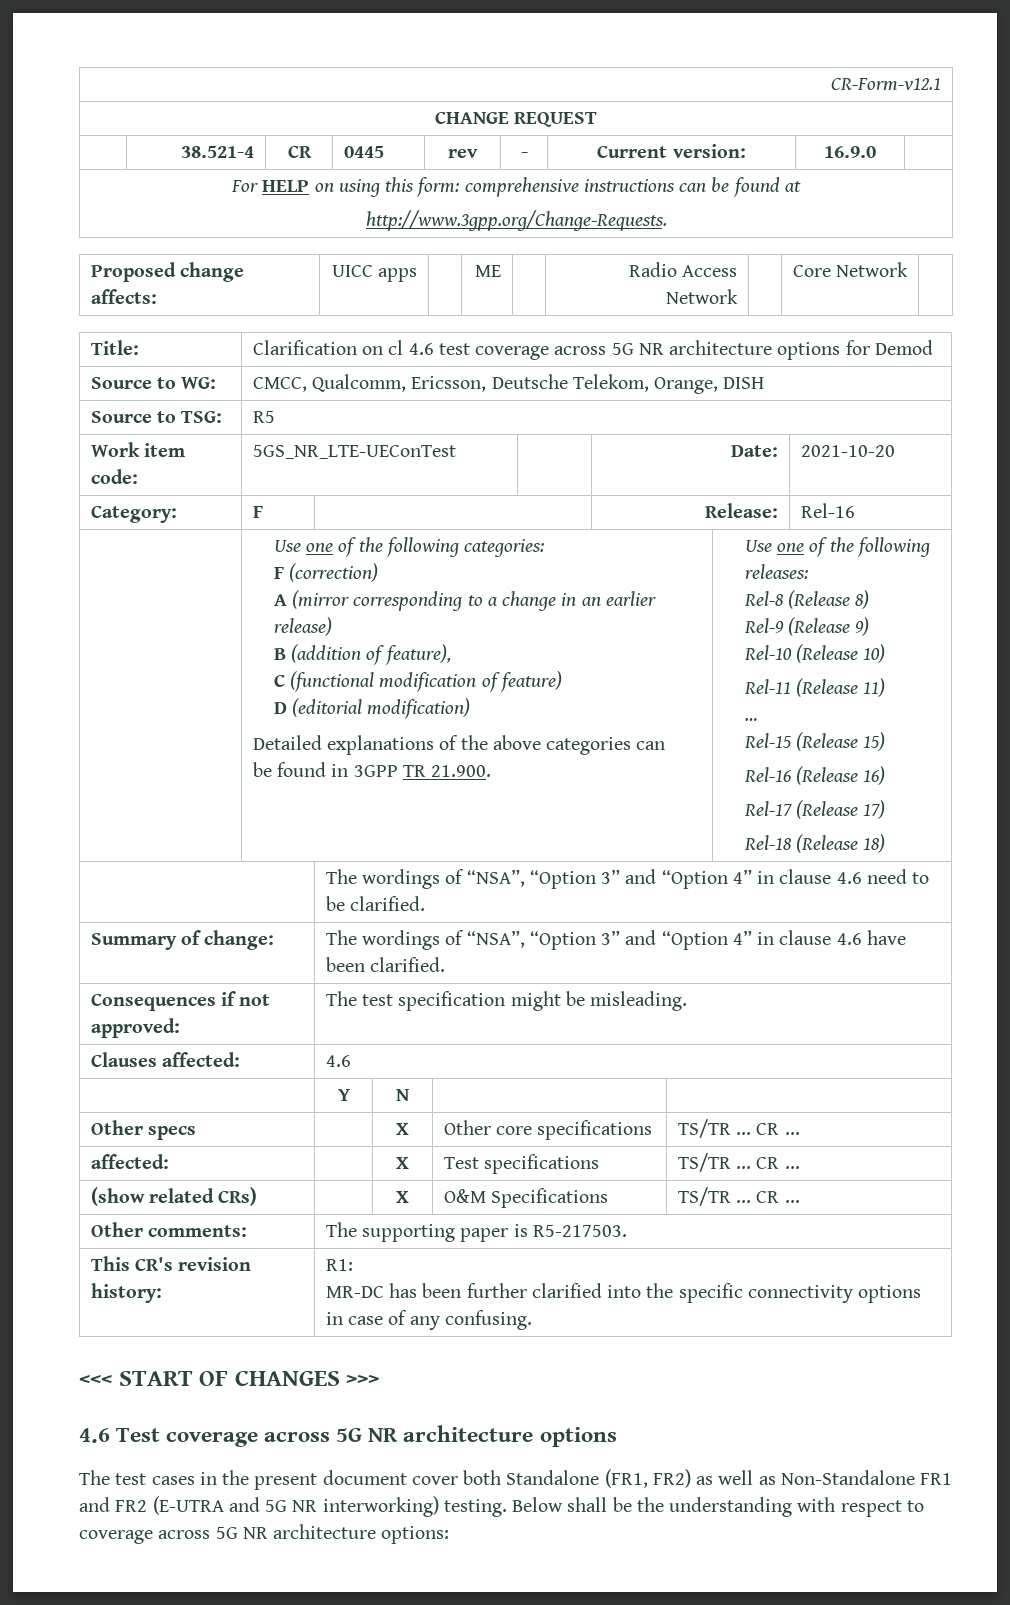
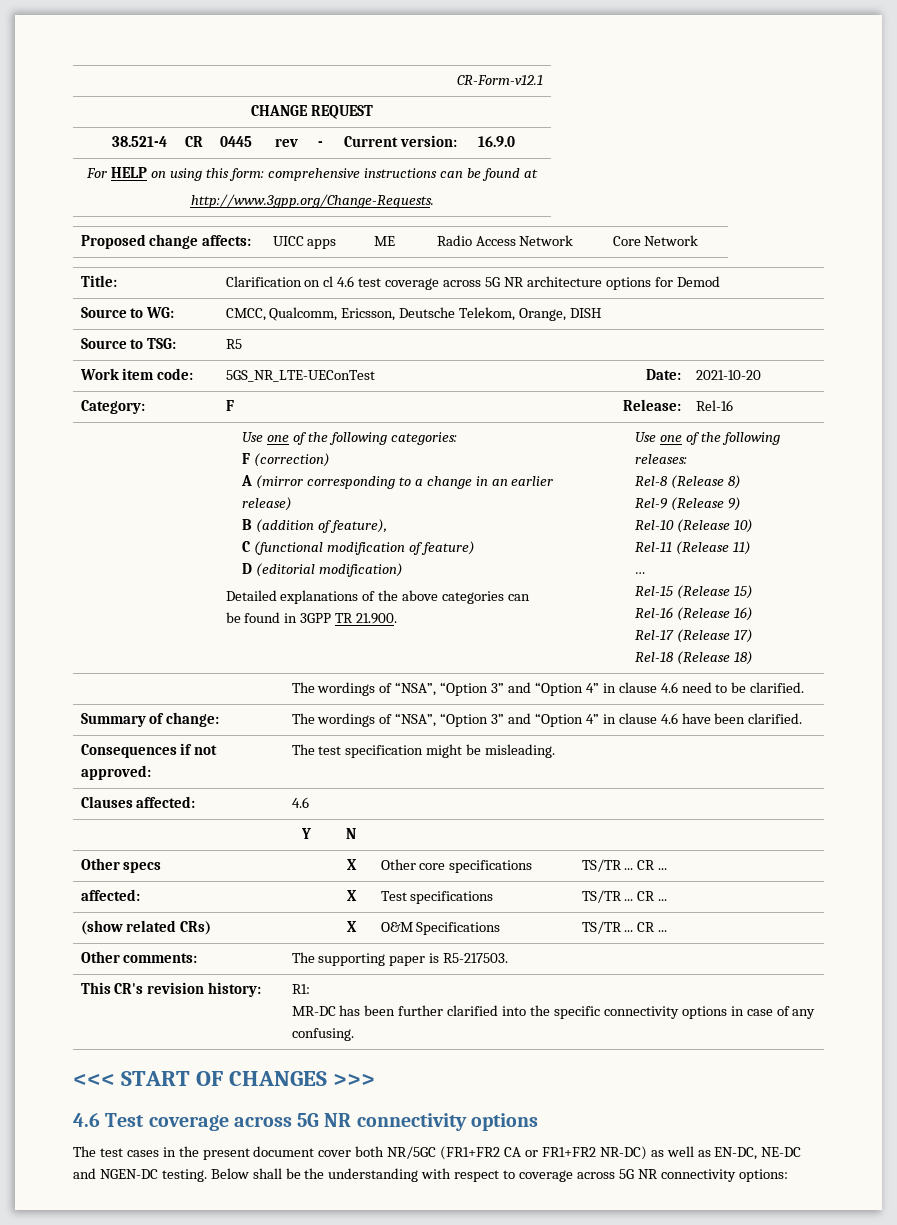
- 4.6 Test coverage across 5G NR architecture options
+ 4.6 Test coverage across 5G NR connectivity options
- The test cases in the present document cover both Standalone (FR1, FR2) as well as Non-Standalone FR1 and FR2 (E-UTRA and 5G NR interworking) testing.
+ The test cases in the present document cover both NR/5GC (FR1+FR2 CA or FR1+FR2 NR-DC) as well as EN-DC, NE-DC and NGEN-DC testing.
- Below shall be the understanding with respect to coverage across 5G NR architecture options:
+ Below shall be the understanding with respect to coverage across 5G NR connectivity options:

